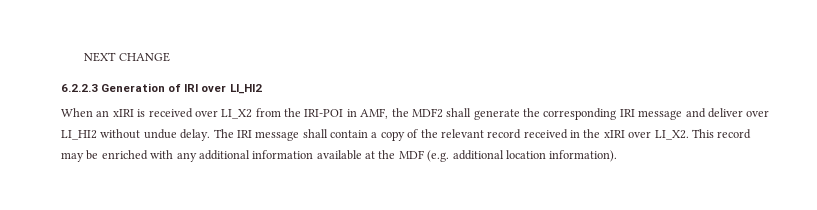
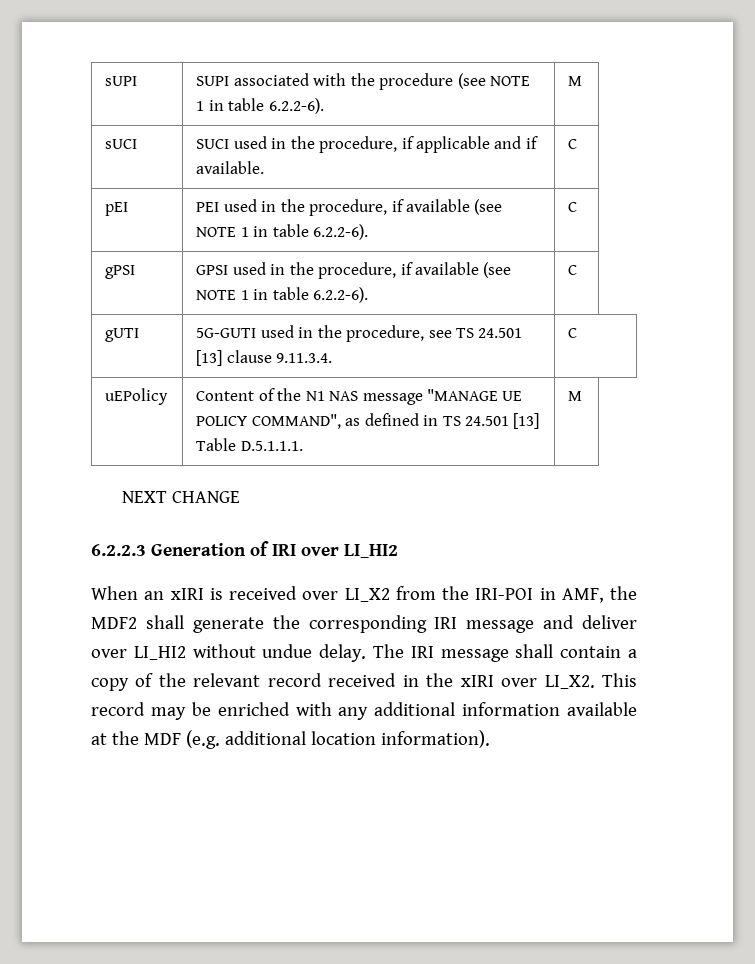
+ sUPI | SUPI associated with the procedure (see NOTE 1 in table 6.2.2-6). | M
+ sUCI | SUCI used in the procedure, if applicable and if available. | C
+ pEI | PEI used in the procedure, if available (see NOTE 1 in table 6.2.2-6). | C
+ gPSI | GPSI used in the procedure, if available (see NOTE 1 in table 6.2.2-6). | C
+ gUTI | 5G-GUTI used in the procedure, see TS 24.501 [13] clause 9.11.3.4. | C
+ uEPolicy | Content of the N1 NAS message "MANAGE UE POLICY COMMAND", as defined in TS 24.501 [13] Table D.5.1.1.1. | M

